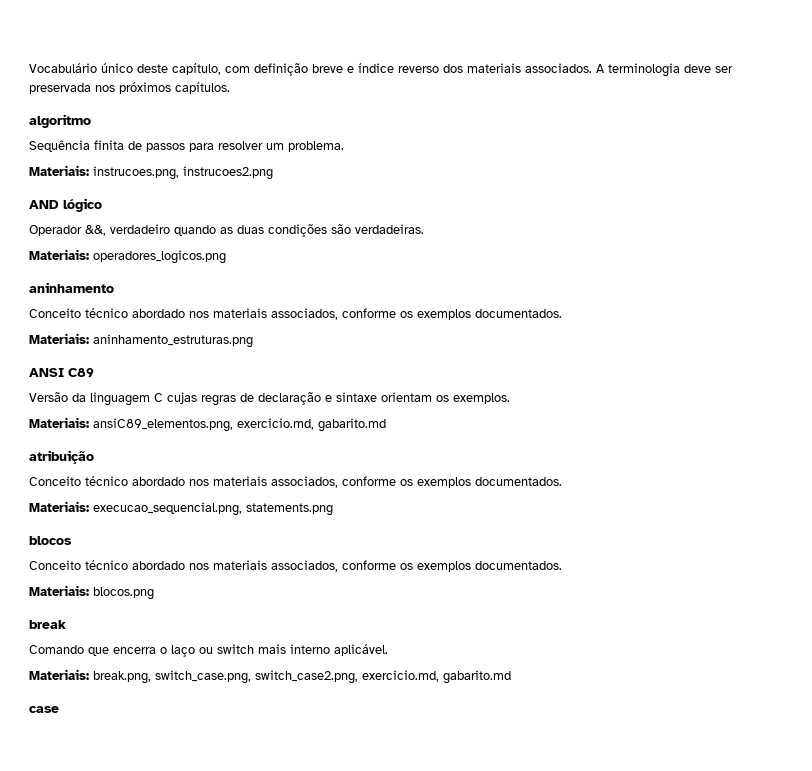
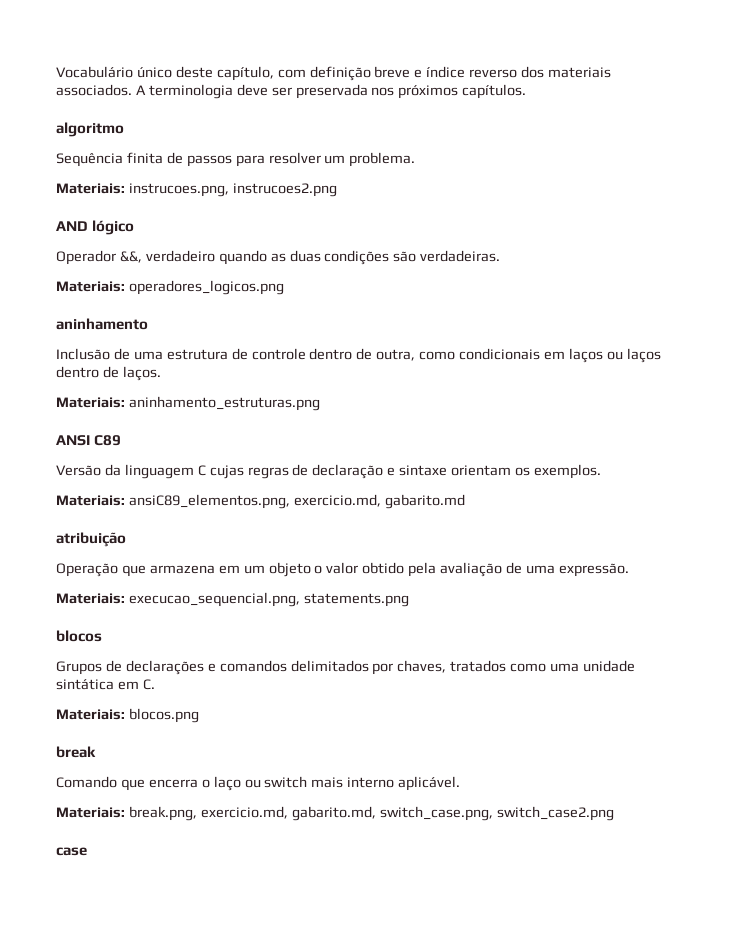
  aninhamento
- Conceito técnico abordado nos materiais associados, conforme os exemplos documentados.
+ Inclusão de uma estrutura de controle dentro de outra, como condicionais em laços ou laços dentro de laços.
  atribuição
- Conceito técnico abordado nos materiais associados, conforme os exemplos documentados.
+ Operação que armazena em um objeto o valor obtido pela avaliação de uma expressão.
  Materiais: execucao_sequencial.png, statements.png
  blocos
- Conceito técnico abordado nos materiais associados, conforme os exemplos documentados.
+ Grupos de declarações e comandos delimitados por chaves, tratados como uma unidade sintática em C.
- Materiais: break.png, switch_case.png, switch_case2.png, exercicio.md, gabarito.md
+ Materiais: break.png, exercicio.md, gabarito.md, switch_case.png, switch_case2.png

